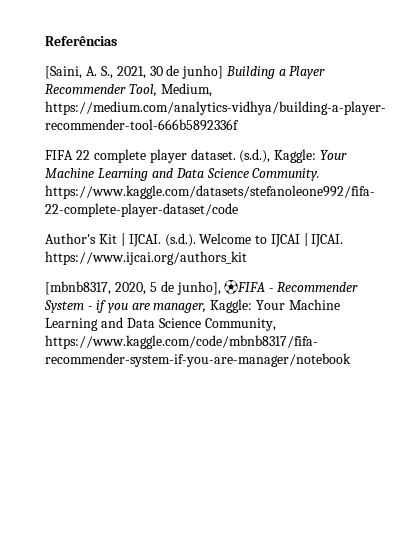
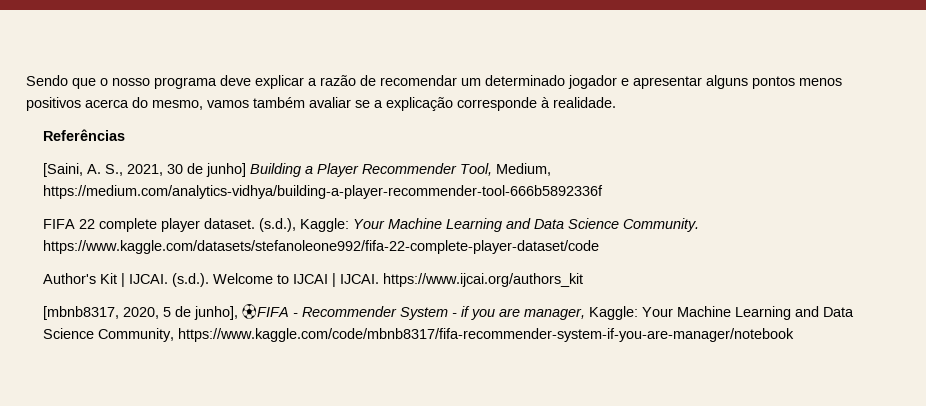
+ Sendo que o nosso programa deve explicar a razão de recomendar um determinado jogador e apresentar alguns pontos menos positivos acerca do mesmo, vamos também avaliar se a explicação corresponde à realidade.

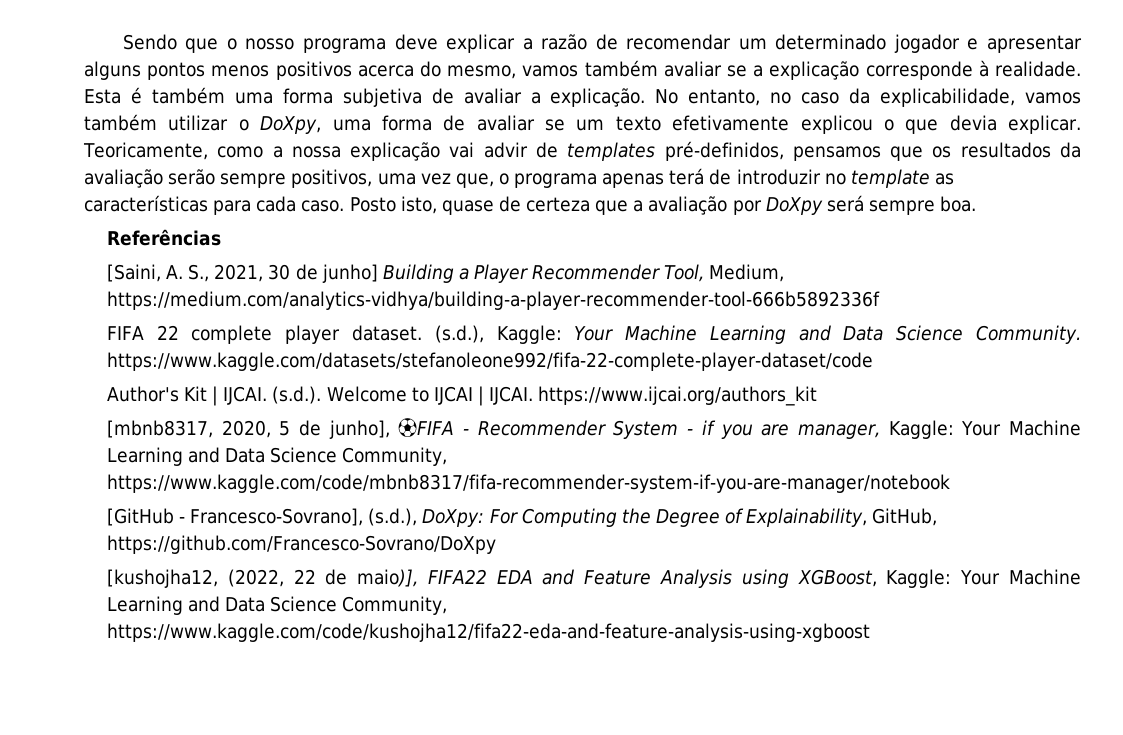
+ Esta é também uma forma subjetiva de avaliar a explicação. No entanto, no caso da explicabilidade, vamos também utilizar o DoXpy, uma forma de avaliar se um texto efetivamente explicou o que devia explicar. Teoricamente, como a nossa explicação vai advir de templates pré-definidos, pensamos que os resultados da avaliação serão sempre positivos, uma vez que, o programa apenas terá de introduzir no template as características para cada caso. Posto isto, quase de certeza que a avaliação por DoXpy será sempre boa.
+ [GitHub - Francesco-Sovrano], (s.d.), DoXpy: For Computing the Degree of Explainability, GitHub, https://github.com/Francesco-Sovrano/DoXpy
+ [kushojha12, (2022, 22 de maio)], FIFA22 EDA and Feature Analysis using XGBoost, Kaggle: Your Machine Learning and Data Science Community, https://www.kaggle.com/code/kushojha12/fifa22-eda-and-feature-analysis-using-xgboost

